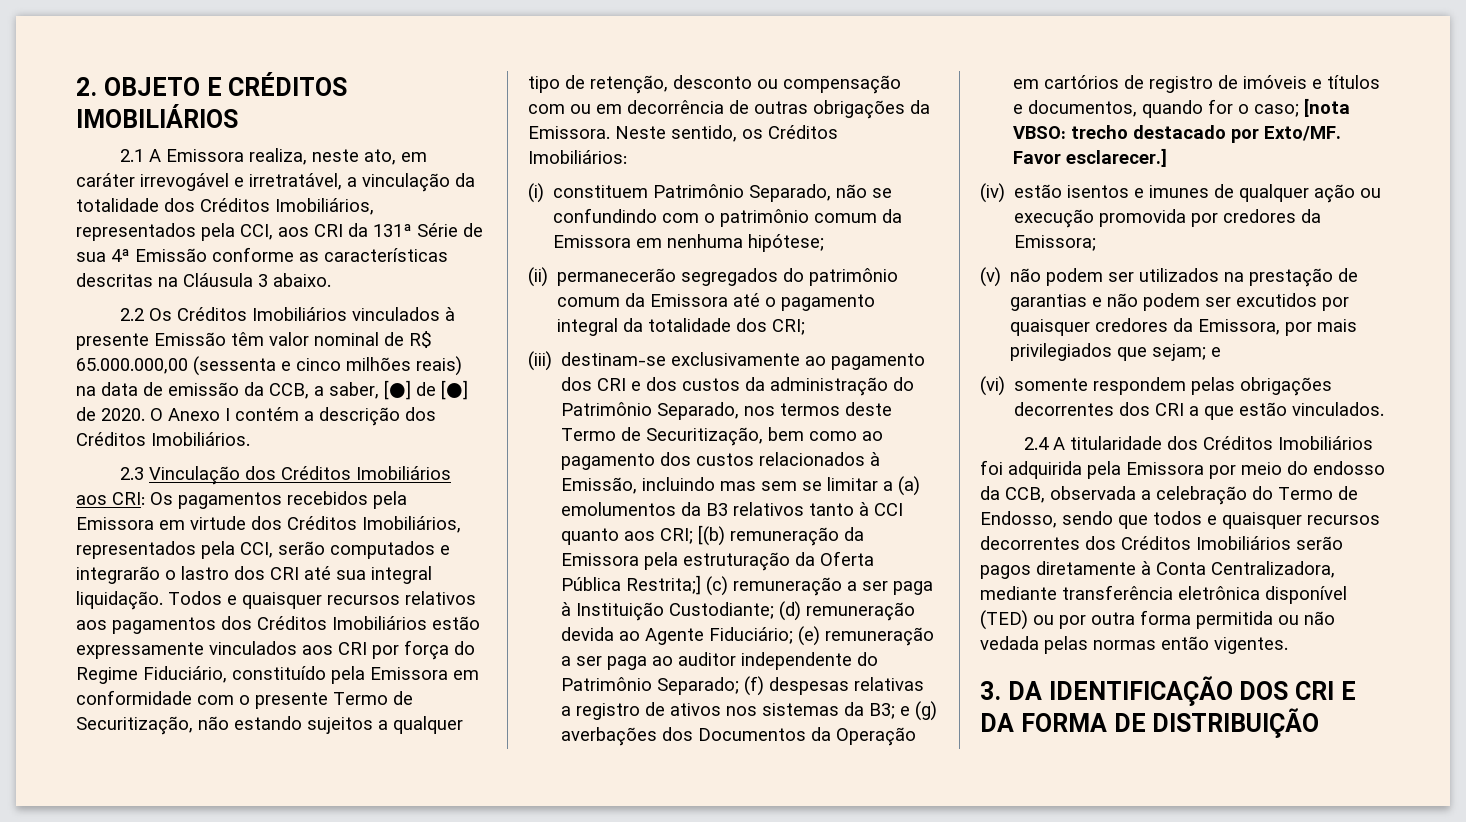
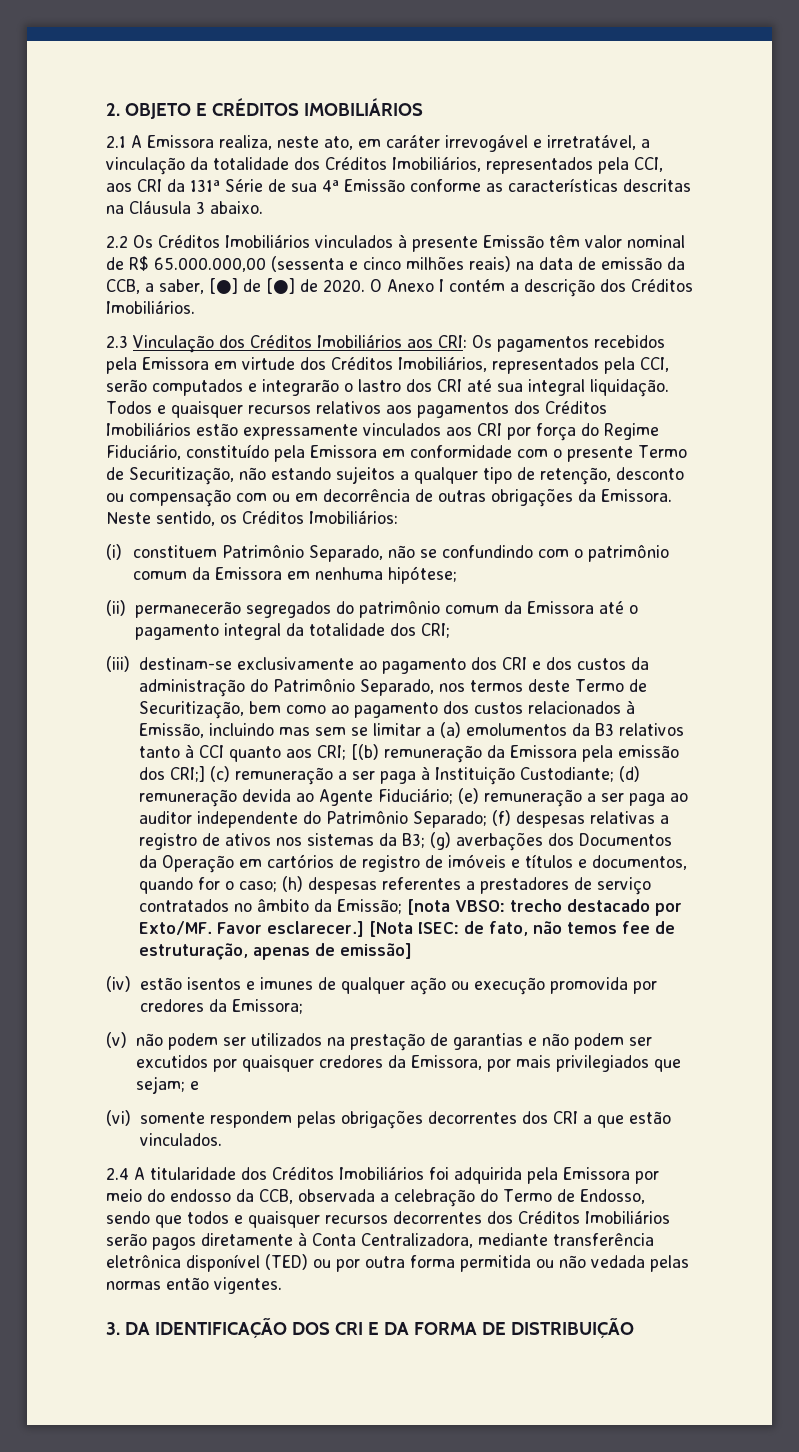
- [(b) remuneração da Emissora pela estruturação da Oferta Pública Restrita;]
+ [(b) remuneração da Emissora pela emissão dos CRI;]
- e (g) averbações dos Documentos da Operação em cartórios de registro de imóveis e títulos e documentos, quando for o caso;
+ (g) averbações dos Documentos da Operação em cartórios de registro de imóveis e títulos e documentos, quando for o caso;
+ (h) despesas referentes a prestadores de serviço contratados no âmbito da Emissão;
+ [Nota ISEC: de fato, não temos fee de estruturação, apenas de emissão]

